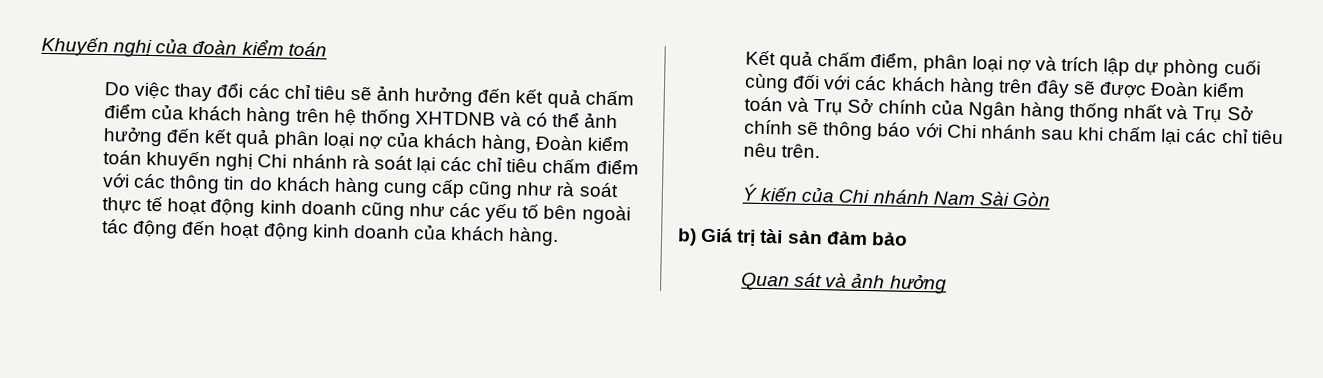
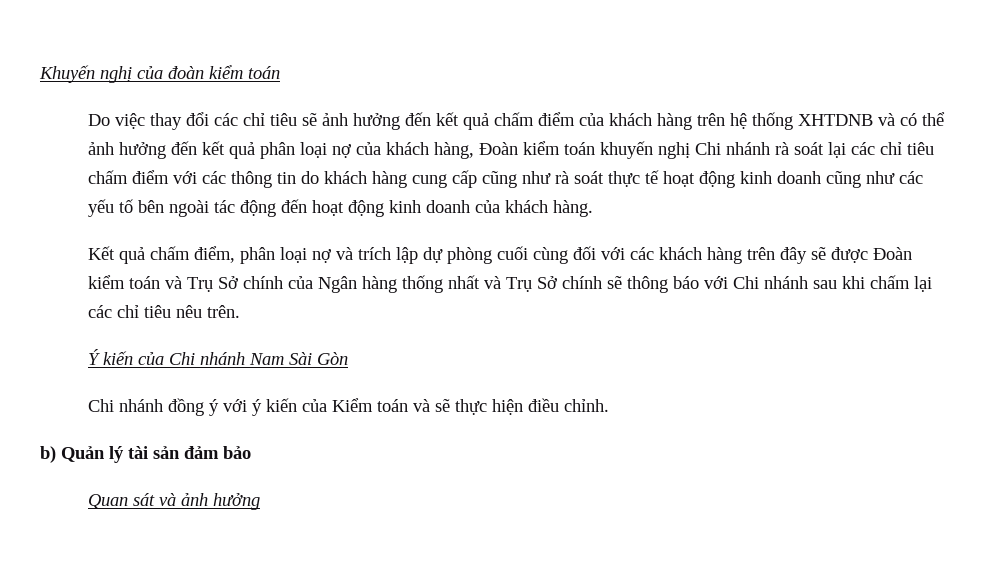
+ Chi nhánh đồng ý với ý kiến của Kiểm toán và sẽ thực hiện điều chỉnh.
- b) Giá trị tài sản đảm bảo
+ b) Quản lý tài sản đảm bảo

